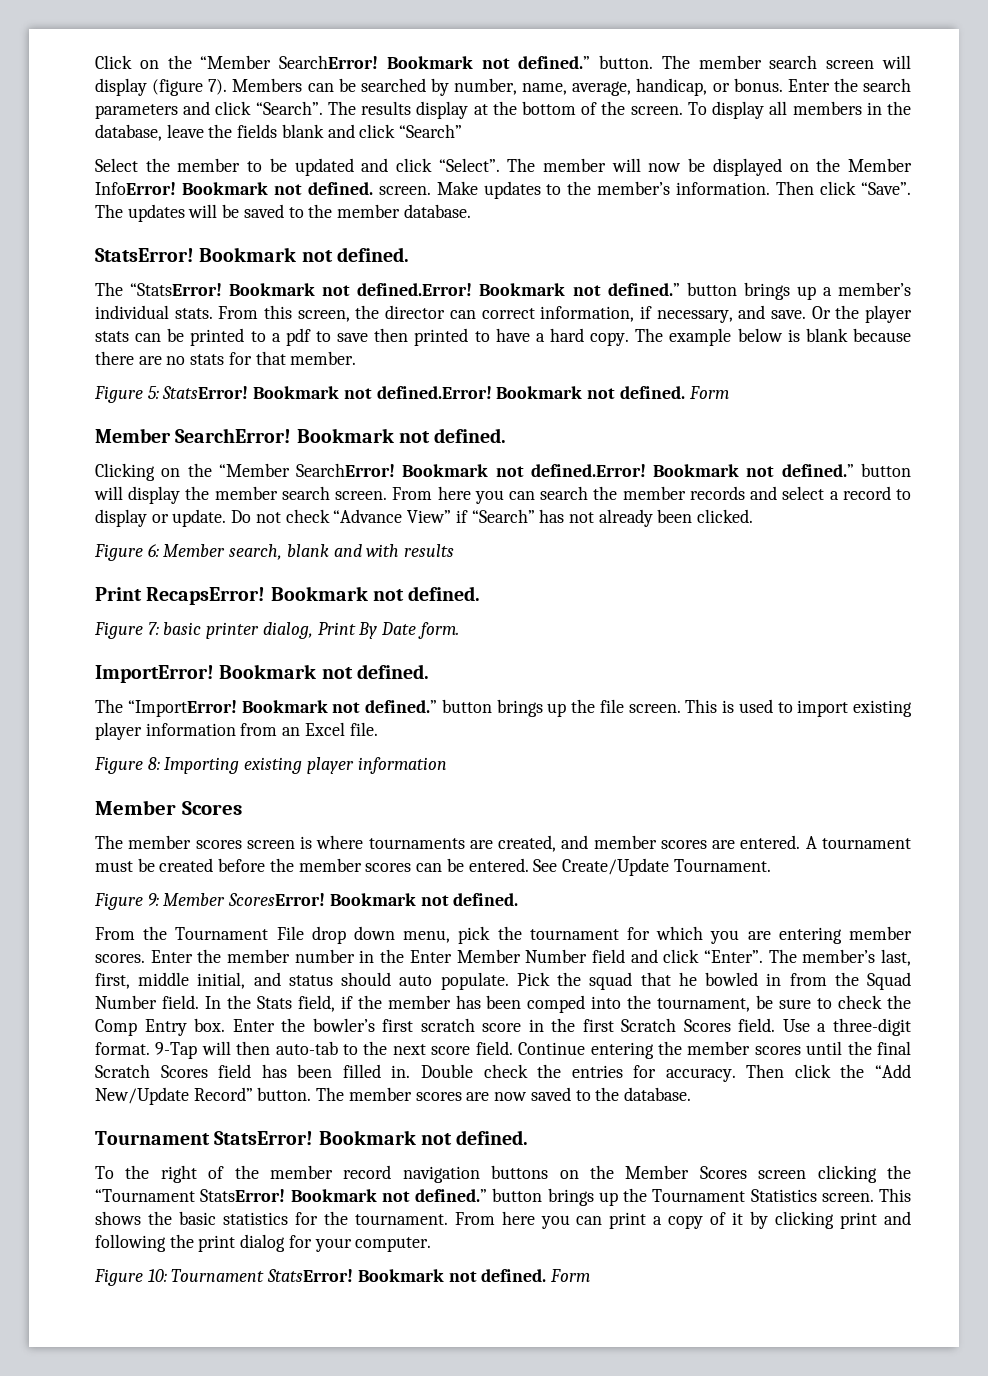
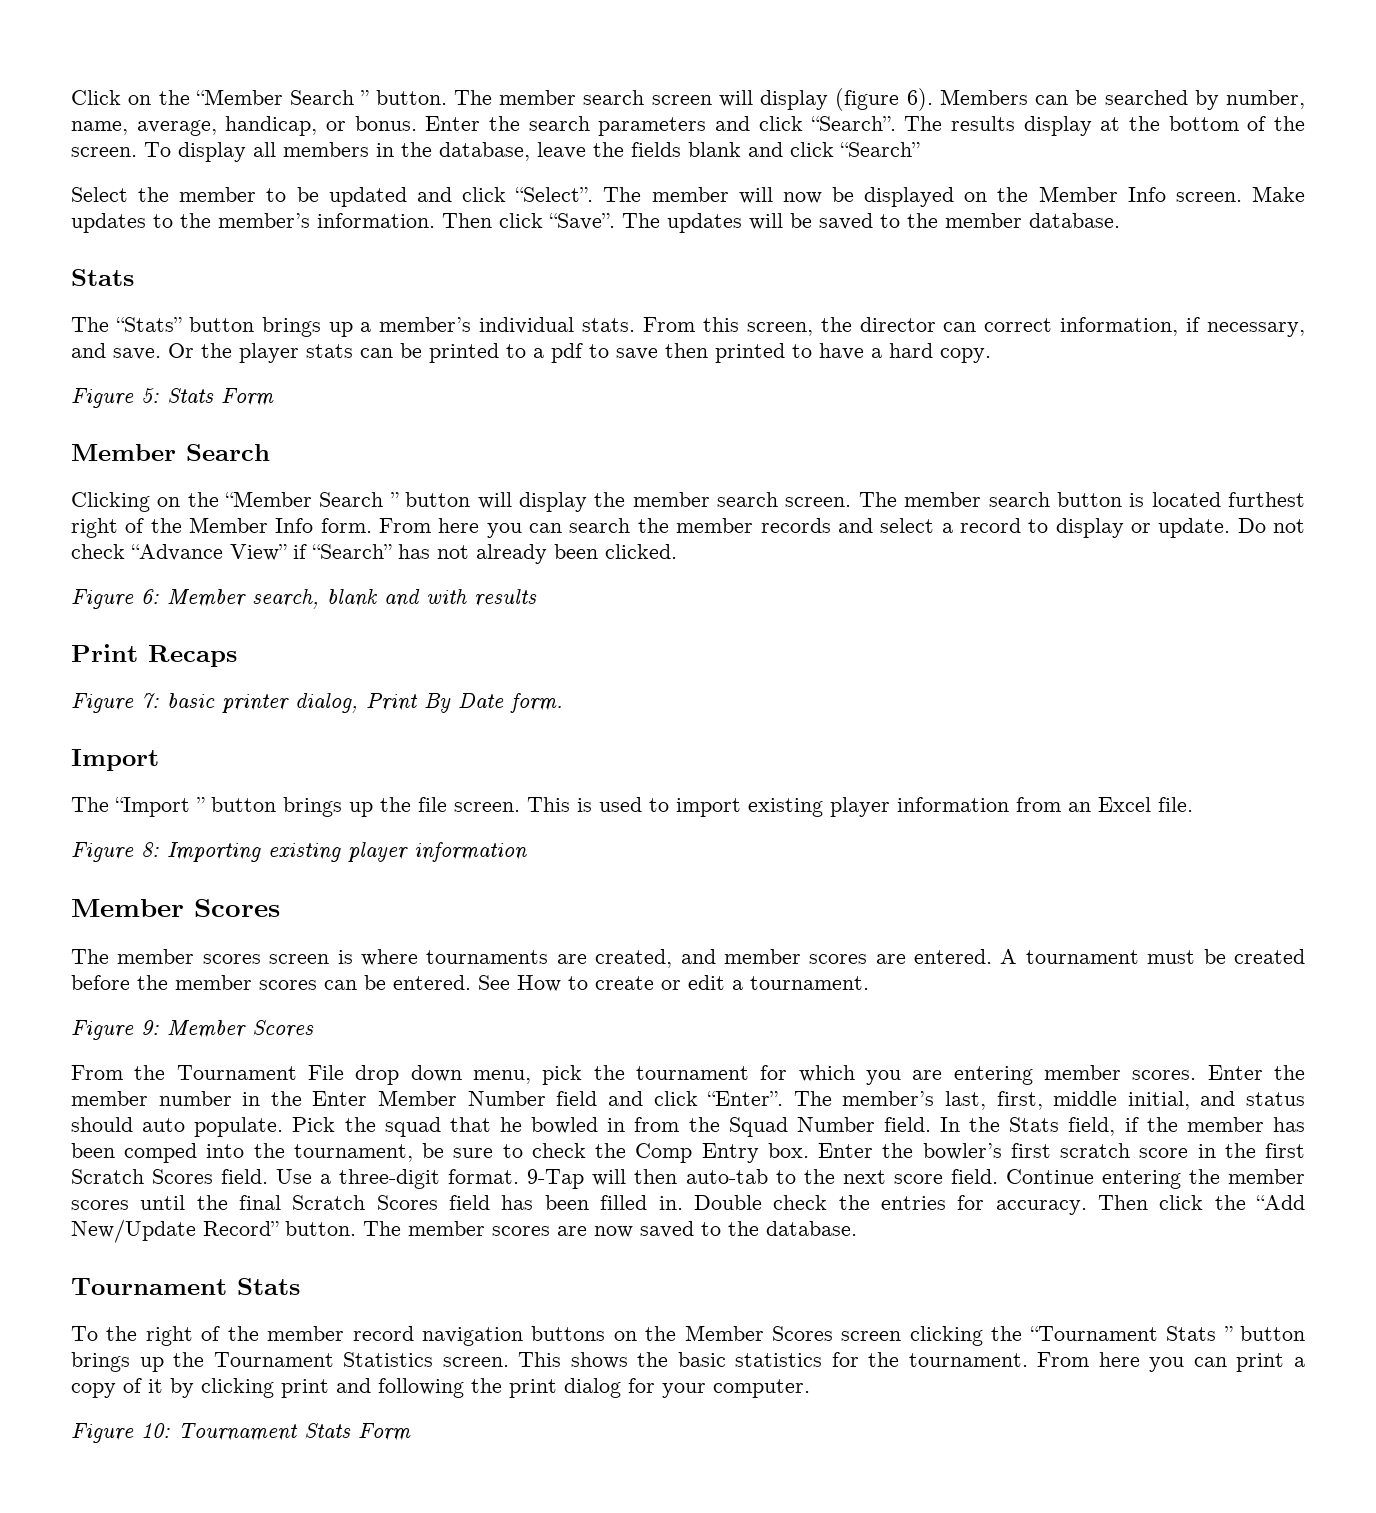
- Click on the “Member SearchError! Bookmark not defined.” button.
+ Click on the “Member Search ” button.
- The member search screen will display (figure 7).
+ The member search screen will display (figure 6).
- The member will now be displayed on the Member InfoError! Bookmark not defined. screen.
+ The member will now be displayed on the Member Info screen.
  The updates will be saved to the member database.
- StatsError! Bookmark not defined.
- The “StatsError! Bookmark not defined.Error! Bookmark not defined.” button brings up a member’s individual stats.
+ Stats
+ The “Stats” button brings up a member’s individual stats.
- Or the player stats can be printed to a pdf to save then printed to have a hard copy. The example below is blank because there are no stats for that member.
- Figure 5: StatsError! Bookmark not defined.Error! Bookmark not defined. Form
- Member SearchError! Bookmark not defined.
- Clicking on the “Member SearchError! Bookmark not defined.Error! Bookmark not defined.” button will display the member search screen.
+ Or the player stats can be printed to a pdf to save then printed to have a hard copy.
+ Figure 5: Stats Form
+ Member Search
+ Clicking on the “Member Search ” button will display the member search screen.
+ The member search button is located furthest right of the Member Info form.
- Print RecapsError! Bookmark not defined.
+ Print Recaps
- ImportError! Bookmark not defined.
- The “ImportError! Bookmark not defined.” button brings up the file screen.
+ Import
+ The “Import ” button brings up the file screen.
- See Create/Update Tournament.
+ See How to create or edit a tournament.
- Figure 9: Member ScoresError! Bookmark not defined.
+ Figure 9: Member Scores
  The member scores are now saved to the database.
- Tournament StatsError! Bookmark not defined.
+ Tournament Stats
- To the right of the member record navigation buttons on the Member Scores screen clicking the “Tournament StatsError! Bookmark not defined.” button brings up the Tournament Statistics screen.
+ To the right of the member record navigation buttons on the Member Scores screen clicking the “Tournament Stats ” button brings up the Tournament Statistics screen.
- Figure 10: Tournament StatsError! Bookmark not defined. Form
+ Figure 10: Tournament Stats Form

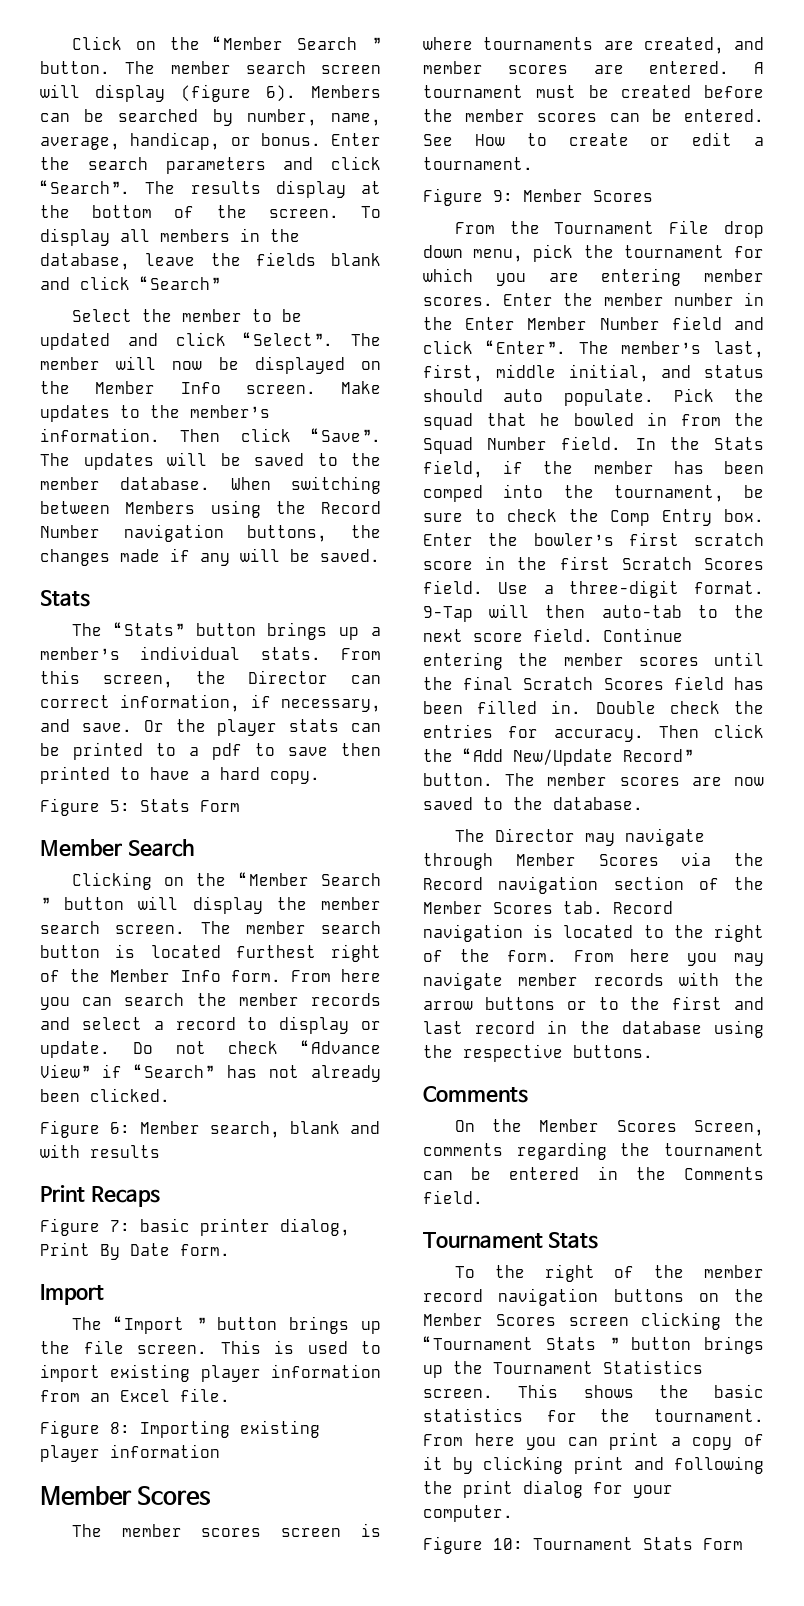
+ When switching between Members using the Record Number navigation buttons, the changes made if any will be saved.
- From this screen, the director can correct information, if necessary, and save.
+ From this screen, the Director can correct information, if necessary, and save.
+ The Director may navigate through Member Scores via the Record navigation section of the Member Scores tab. Record navigation is located to the right of the form. From here you may navigate member records with the arrow buttons or to the first and last record in the database using the respective buttons.
+ Comments
+ On the Member Scores Screen, comments regarding the tournament can be entered in the Comments field.

